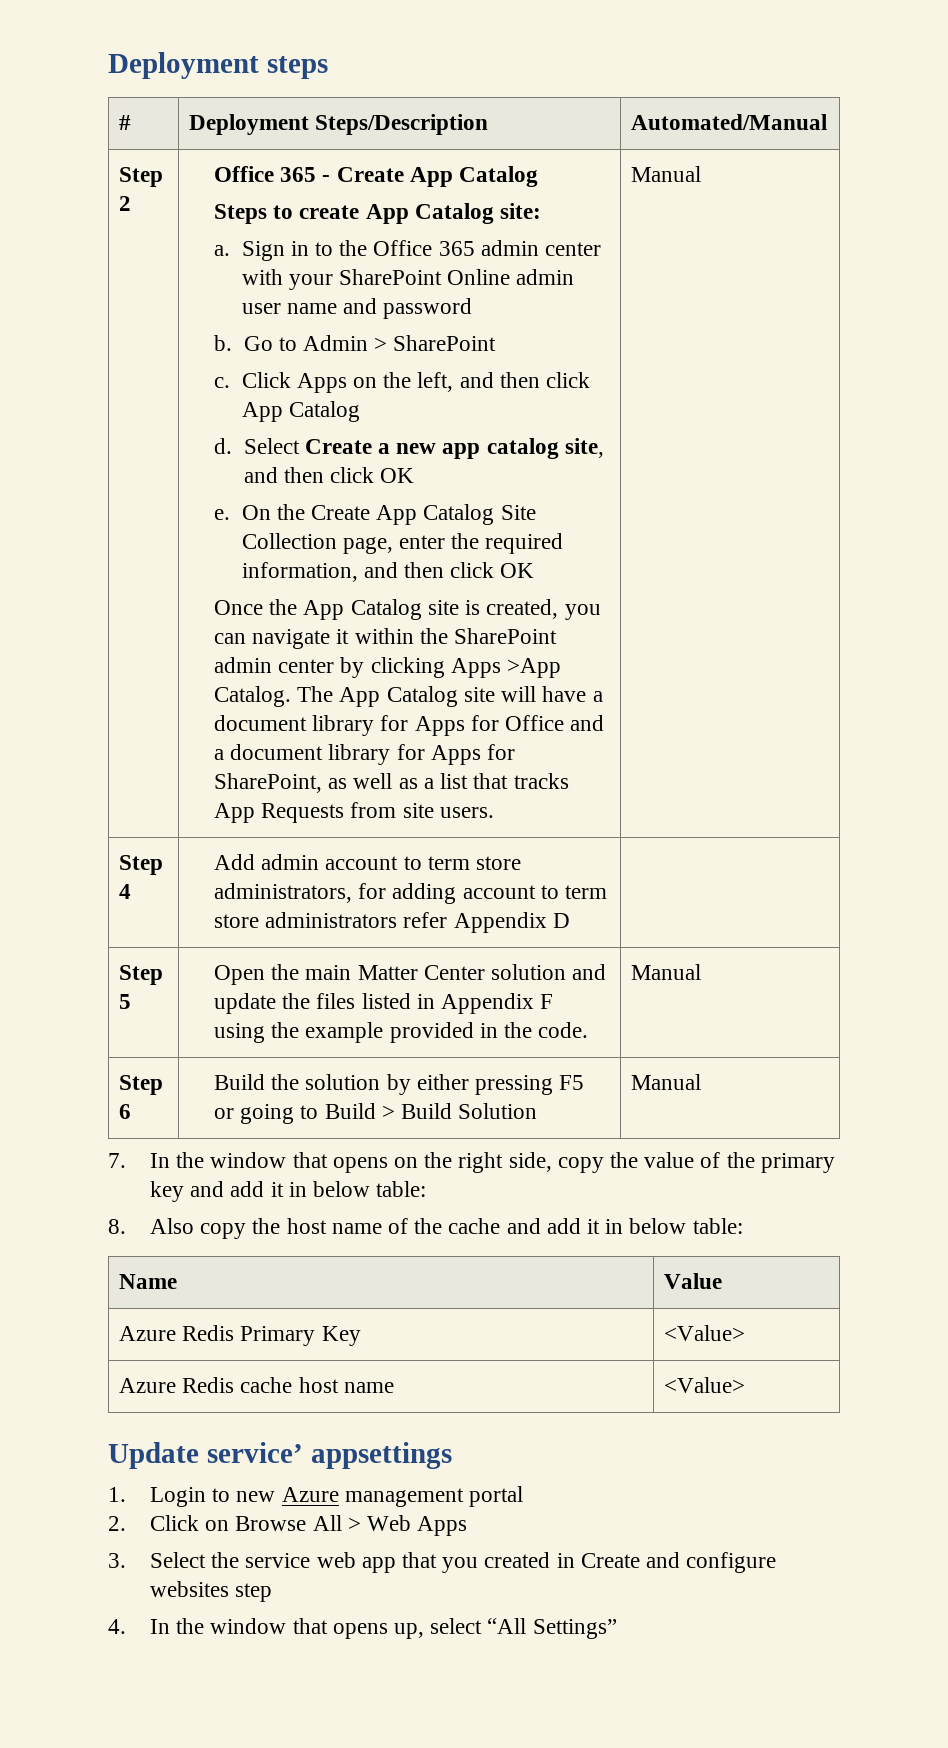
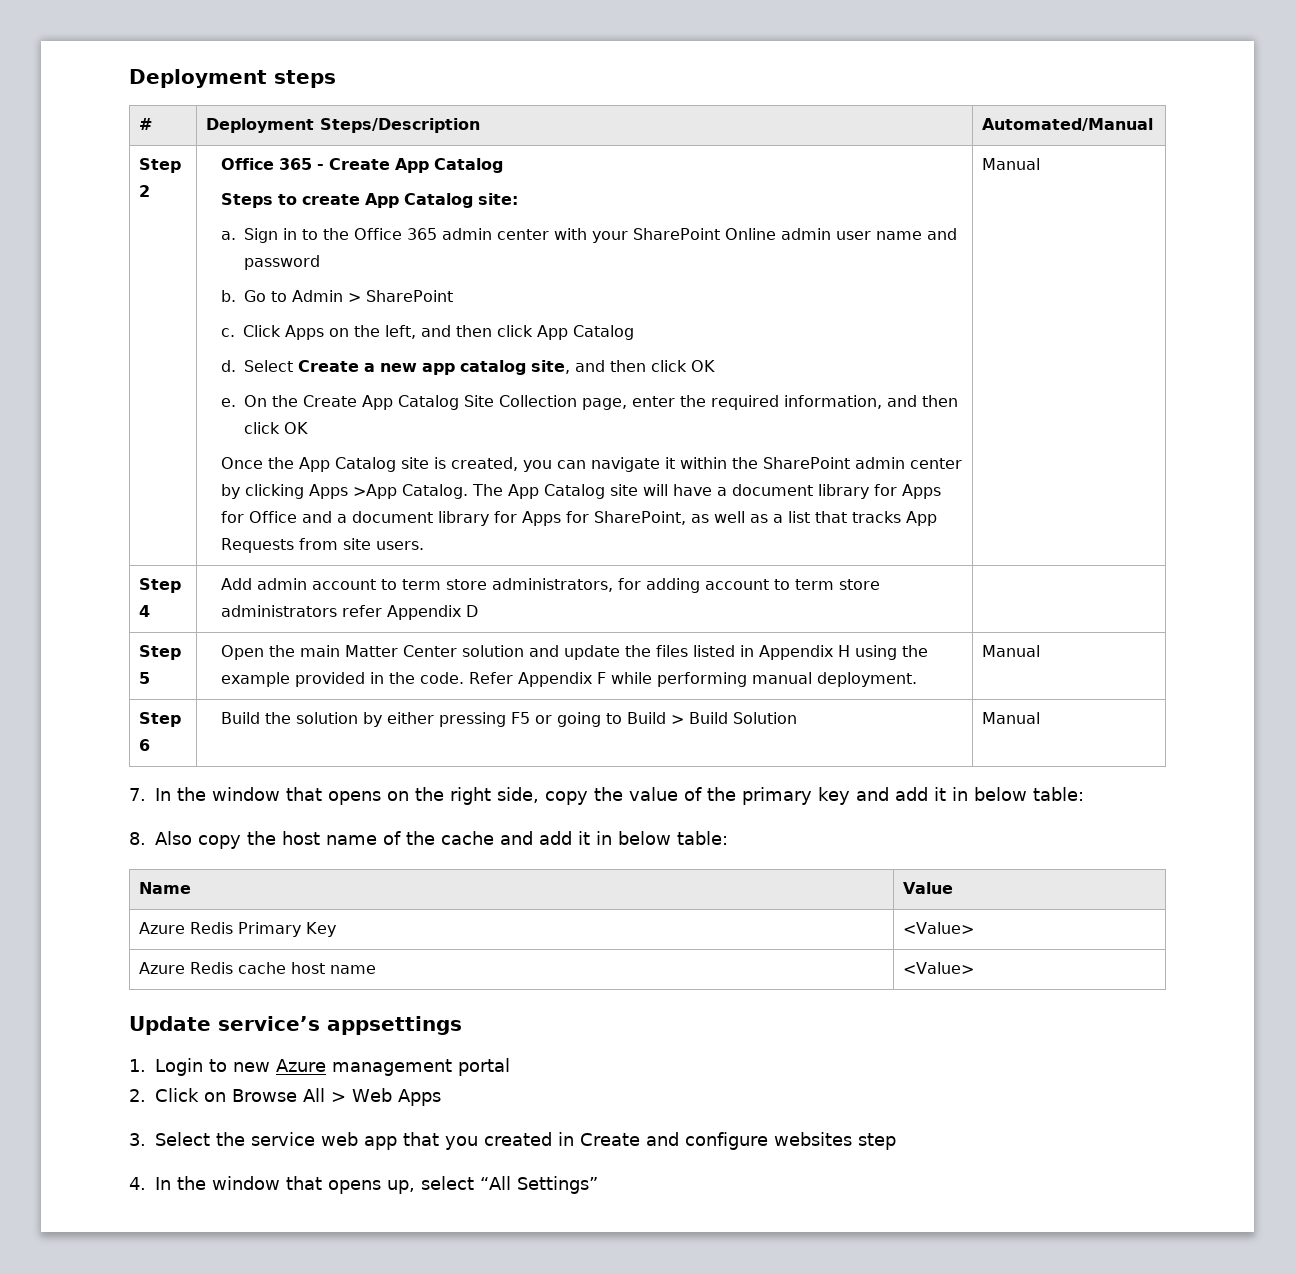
- Step 5 | Open the main Matter Center solution and update the files listed in Appendix F using the example provided in the code. | Manual
+ Step 5 | Open the main Matter Center solution and update the files listed in Appendix H using the example provided in the code. Refer Appendix F while performing manual deployment. | Manual
- Update service’ appsettings
+ Update service’s appsettings

